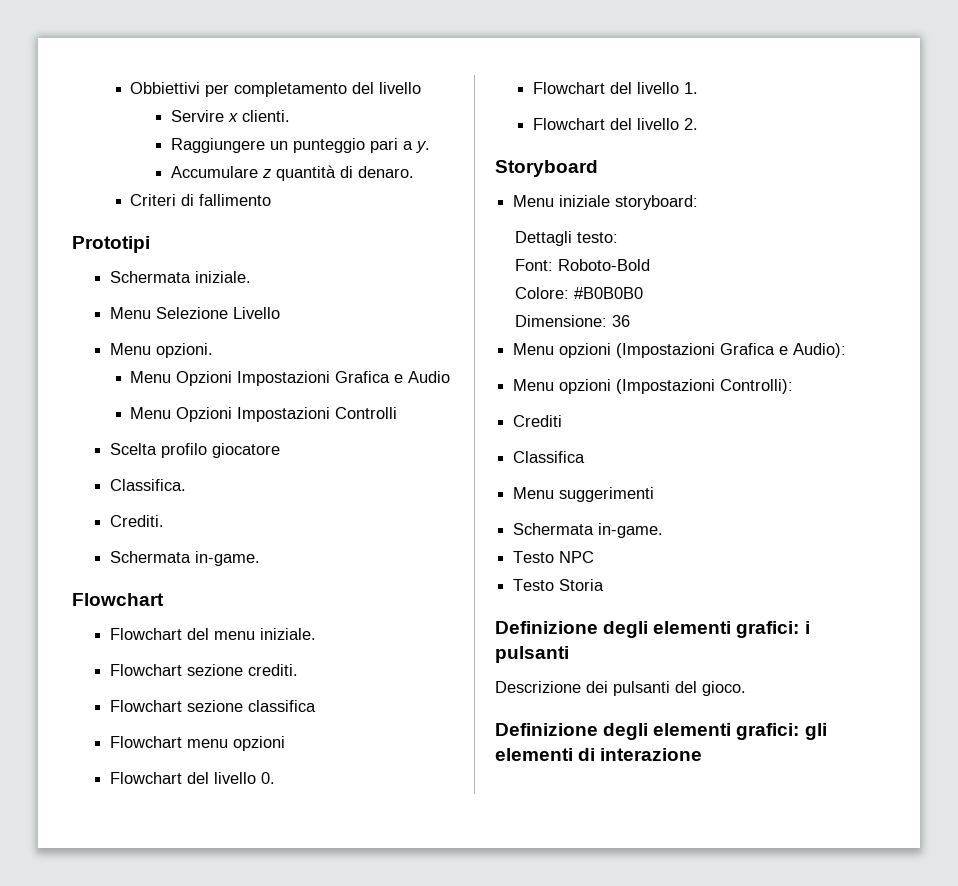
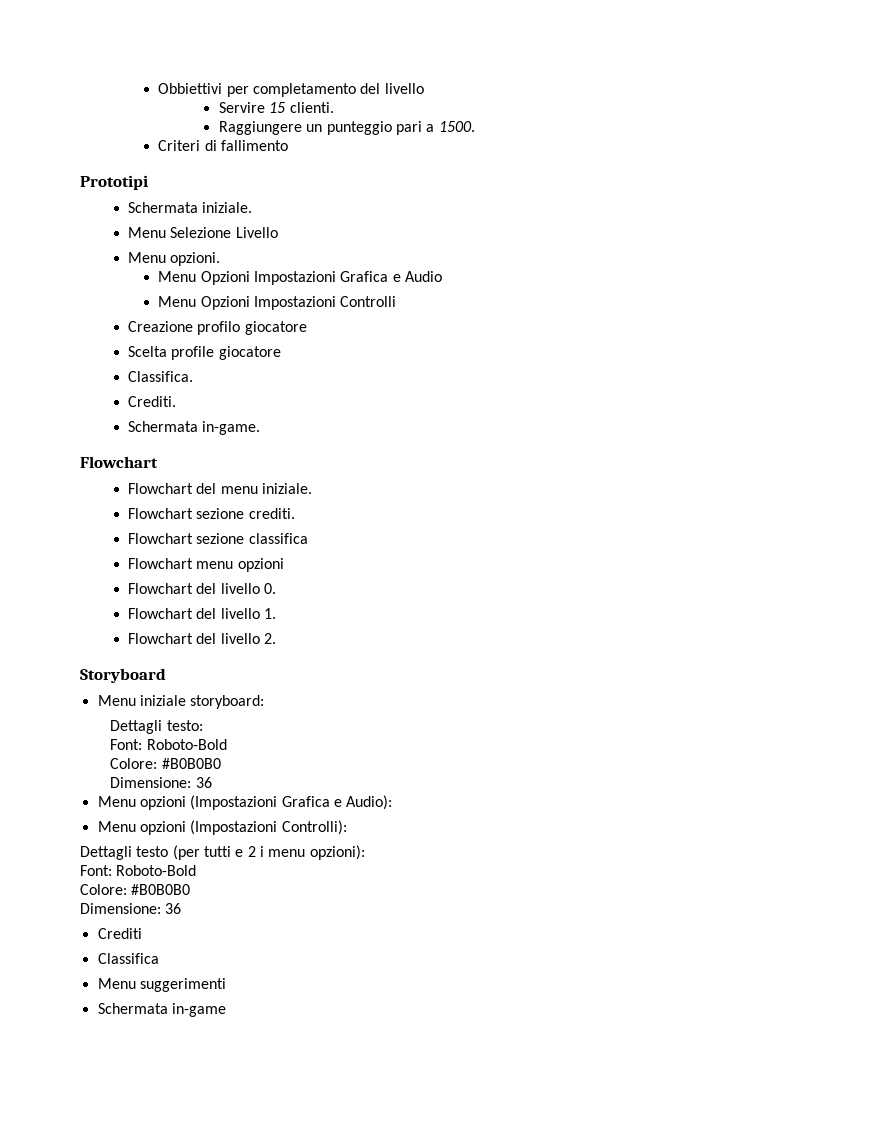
- Servire x clienti.
+ Servire 15 clienti.
- Raggiungere un punteggio pari a y.
- Accumulare z quantità di denaro.
+ Raggiungere un punteggio pari a 1500.
+ Creazione profilo giocatore
- Scelta profilo giocatore
+ Scelta profile giocatore
+ Dettagli testo (per tutti e 2 i menu opzioni):
+ Font: Roboto-Bold
+ Colore: #B0B0B0
+ Dimensione: 36
  Menu suggerimenti
- Schermata in-game.
- Testo NPC
- Testo Storia
- Definizione degli elementi grafici: i pulsanti
- Descrizione dei pulsanti del gioco.
- Definizione degli elementi grafici: gli elementi di interazione
+ Schermata in-game

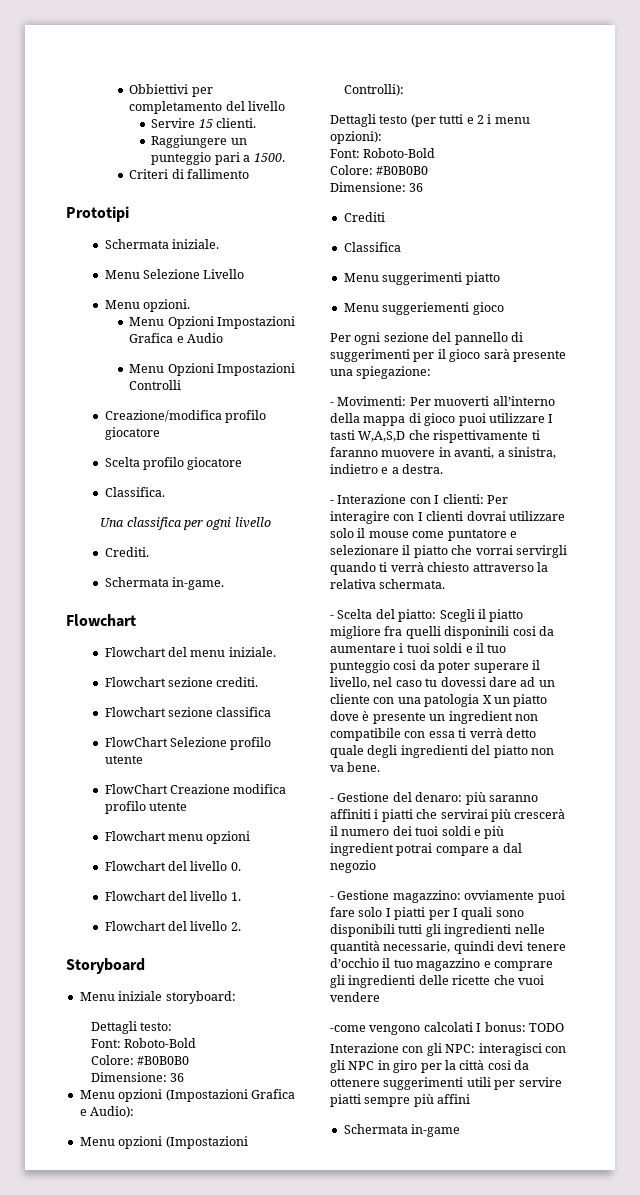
- Creazione profilo giocatore
+ Creazione/modifica profilo giocatore
- Scelta profile giocatore
+ Scelta profilo giocatore
+ Una classifica per ogni livello
+ FlowChart Selezione profilo utente
+ FlowChart Creazione modifica profilo utente
- Menu suggerimenti
+ Menu suggerimenti piatto
+ Menu suggeriementi gioco
+ Per ogni sezione del pannello di suggerimenti per il gioco sarà presente una spiegazione:
+ - Movimenti: Per muoverti all’interno della mappa di gioco puoi utilizzare I tasti W,A,S,D che rispettivamente ti faranno muovere in avanti, a sinistra, indietro e a destra.
+ - Interazione con I clienti: Per interagire con I clienti dovrai utilizzare solo il mouse come puntatore e selezionare il piatto che vorrai servirgli quando ti verrà chiesto attraverso la relativa schermata.
+ - Scelta del piatto: Scegli il piatto migliore fra quelli disponinili cosi da aumentare i tuoi soldi e il tuo punteggio cosi da poter superare il livello, nel caso tu dovessi dare ad un cliente con una patologia X un piatto dove è presente un ingredient non compatibile con essa ti verrà detto quale degli ingredienti del piatto non va bene.
+ - Gestione del denaro: più saranno affiniti i piatti che servirai più crescerà il numero dei tuoi soldi e più ingredient potrai compare a dal negozio
+ - Gestione magazzino: ovviamente puoi fare solo I piatti per I quali sono disponibili tutti gli ingredienti nelle quantità necessarie, quindi devi tenere d’occhio il tuo magazzino e comprare gli ingredienti delle ricette che vuoi vendere
+ -come vengono calcolati I bonus: TODO
+ Interazione con gli NPC: interagisci con gli NPC in giro per la città cosi da ottenere suggerimenti utili per servire piatti sempre più affini

